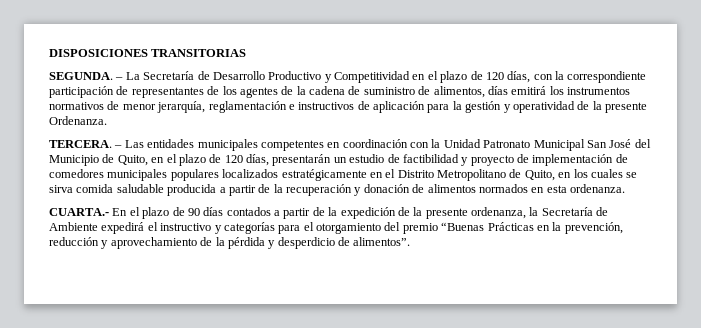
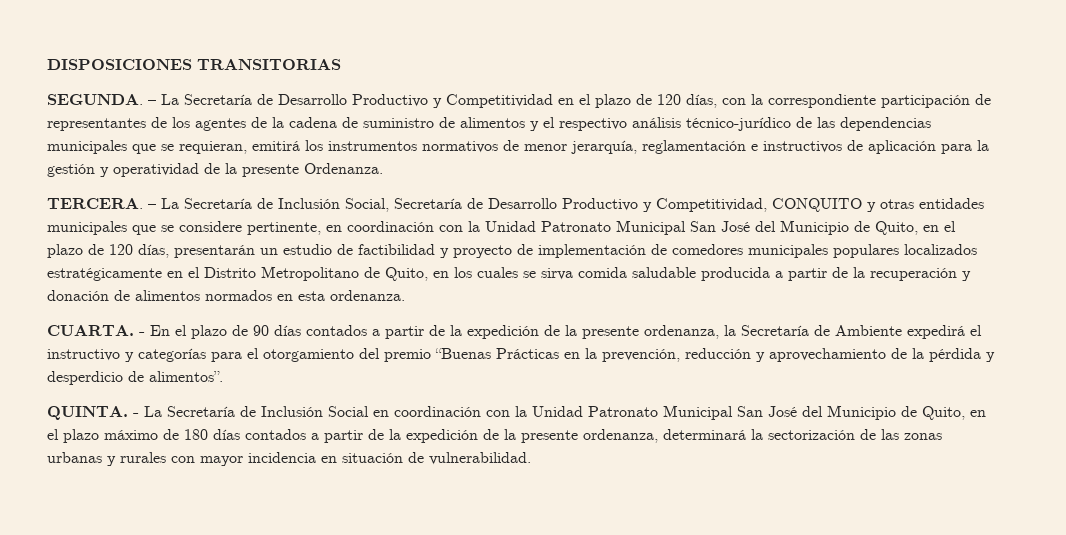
- – La Secretaría de Desarrollo Productivo y Competitividad en el plazo de 120 días, con la correspondiente participación de representantes de los agentes de la cadena de suministro de alimentos, días emitirá los instrumentos normativos de menor jerarquía, reglamentación e instructivos de aplicación para la gestión y operatividad de la presente Ordenanza.
+ – La Secretaría de Desarrollo Productivo y Competitividad en el plazo de 120 días, con la correspondiente participación de representantes de los agentes de la cadena de suministro de alimentos y el respectivo análisis técnico-jurídico de las dependencias municipales que se requieran, emitirá los instrumentos normativos de menor jerarquía, reglamentación e instructivos de aplicación para la gestión y operatividad de la presente Ordenanza.
- – Las entidades municipales competentes en coordinación con la Unidad Patronato Municipal San José del Municipio de Quito, en el plazo de 120 días, presentarán un estudio de factibilidad y proyecto de implementación de comedores municipales populares localizados estratégicamente en el Distrito Metropolitano de Quito, en los cuales se sirva comida saludable producida a partir de la recuperación y donación de alimentos normados en esta ordenanza.
+ – La Secretaría de Inclusión Social, Secretaría de Desarrollo Productivo y Competitividad, CONQUITO y otras entidades municipales que se considere pertinente, en coordinación con la Unidad Patronato Municipal San José del Municipio de Quito, en el plazo de 120 días, presentarán un estudio de factibilidad y proyecto de implementación de comedores municipales populares localizados estratégicamente en el Distrito Metropolitano de Quito, en los cuales se sirva comida saludable producida a partir de la recuperación y donación de alimentos normados en esta ordenanza.
- CUARTA.- En el plazo de 90 días contados a partir de la expedición de la presente ordenanza, la Secretaría de Ambiente expedirá el instructivo y categorías para el otorgamiento del premio “Buenas Prácticas en la prevención, reducción y aprovechamiento de la pérdida y desperdicio de alimentos”.
+ CUARTA. - En el plazo de 90 días contados a partir de la expedición de la presente ordenanza, la Secretaría de Ambiente expedirá el instructivo y categorías para el otorgamiento del premio “Buenas Prácticas en la prevención, reducción y aprovechamiento de la pérdida y desperdicio de alimentos”.
+ QUINTA. - La Secretaría de Inclusión Social en coordinación con la Unidad Patronato Municipal San José del Municipio de Quito, en el plazo máximo de 180 días contados a partir de la expedición de la presente ordenanza, determinará la sectorización de las zonas urbanas y rurales con mayor incidencia en situación de vulnerabilidad.

